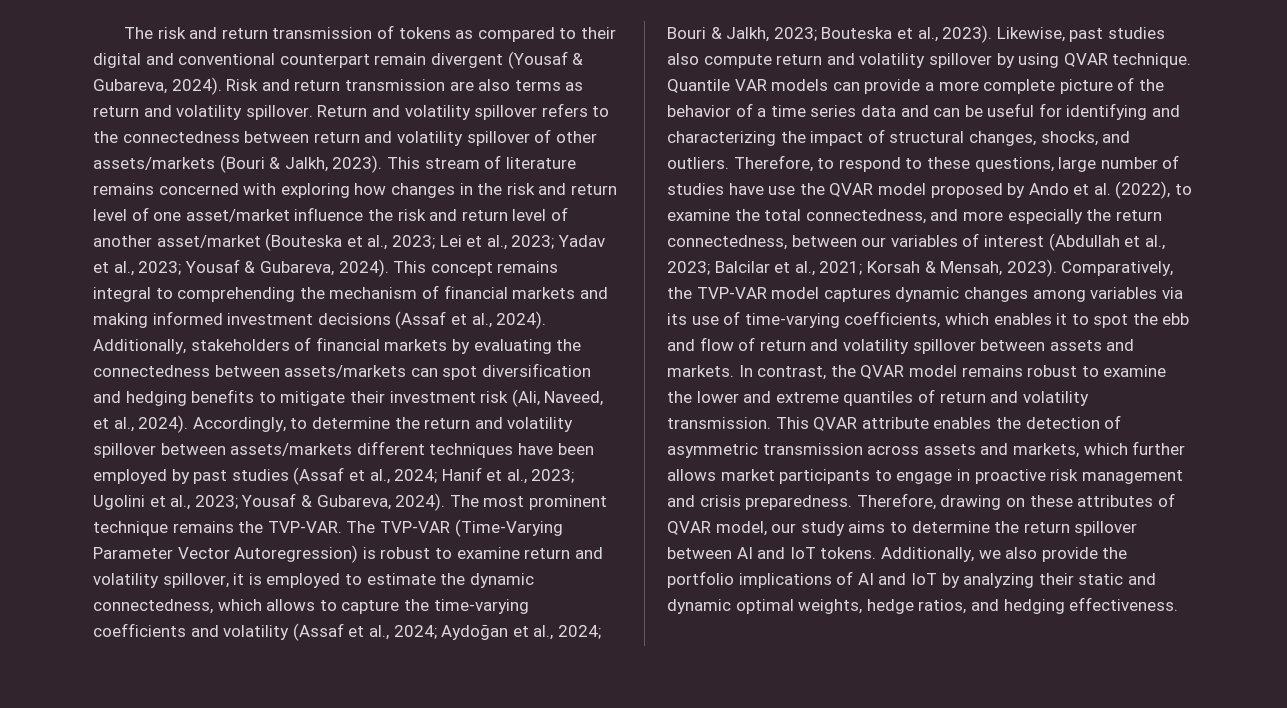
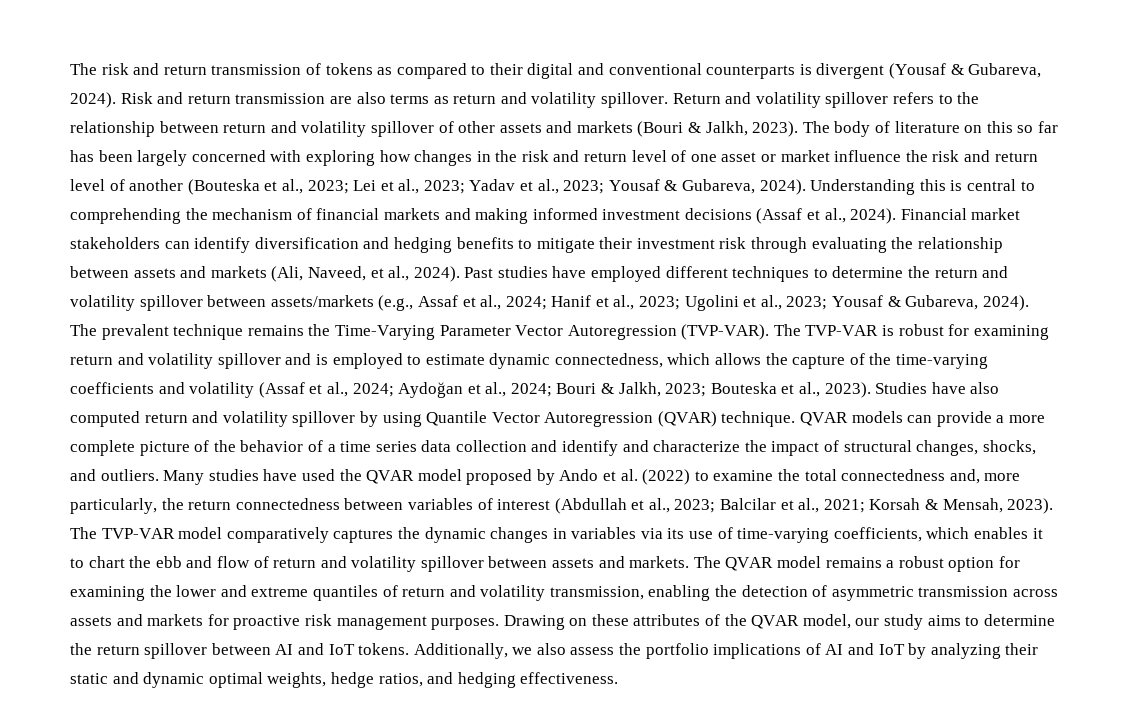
- The risk and return transmission of tokens as compared to their digital and conventional counterpart remain divergent (Yousaf & Gubareva, 2024).
+ The risk and return transmission of tokens as compared to their digital and conventional counterparts is divergent (Yousaf & Gubareva, 2024).
- Return and volatility spillover refers to the connectedness between return and volatility spillover of other assets/markets (Bouri & Jalkh, 2023).
+ Return and volatility spillover refers to the relationship between return and volatility spillover of other assets and markets (Bouri & Jalkh, 2023).
- This stream of literature remains concerned with exploring how changes in the risk and return level of one asset/market influence the risk and return level of another asset/market (Bouteska et al., 2023; Lei et al., 2023; Yadav et al., 2023; Yousaf & Gubareva, 2024).
+ The body of literature on this so far has been largely concerned with exploring how changes in the risk and return level of one asset or market influence the risk and return level of another (Bouteska et al., 2023; Lei et al., 2023; Yadav et al., 2023; Yousaf & Gubareva, 2024).
- This concept remains integral to comprehending the mechanism of financial markets and making informed investment decisions (Assaf et al., 2024).
+ Understanding this is central to comprehending the mechanism of financial markets and making informed investment decisions (Assaf et al., 2024).
- Additionally, stakeholders of financial markets by evaluating the connectedness between assets/markets can spot diversification and hedging benefits to mitigate their investment risk (Ali, Naveed, et al., 2024).
+ Financial market stakeholders can identify diversification and hedging benefits to mitigate their investment risk through evaluating the relationship between assets and markets (Ali, Naveed, et al., 2024).
- Accordingly, to determine the return and volatility spillover between assets/markets different techniques have been employed by past studies (Assaf et al., 2024; Hanif et al., 2023; Ugolini et al., 2023; Yousaf & Gubareva, 2024).
+ Past studies have employed different techniques to determine the return and volatility spillover between assets/markets (e.g., Assaf et al., 2024; Hanif et al., 2023; Ugolini et al., 2023; Yousaf & Gubareva, 2024).
- The most prominent technique remains the TVP-VAR. The TVP-VAR (Time-Varying Parameter Vector Autoregression) is robust to examine return and volatility spillover, it is employed to estimate the dynamic connectedness, which allows to capture the time-varying coefficients and volatility (Assaf et al., 2024; Aydoğan et al., 2024; Bouri & Jalkh, 2023; Bouteska et al., 2023).
+ The prevalent technique remains the Time-Varying Parameter Vector Autoregression (TVP-VAR). The TVP-VAR is robust for examining return and volatility spillover and is employed to estimate dynamic connectedness, which allows the capture of the time-varying coefficients and volatility (Assaf et al., 2024; Aydoğan et al., 2024; Bouri & Jalkh, 2023; Bouteska et al., 2023).
- Likewise, past studies also compute return and volatility spillover by using QVAR technique. Quantile VAR models can provide a more complete picture of the behavior of a time series data and can be useful for identifying and characterizing the impact of structural changes, shocks, and outliers.
+ Studies have also computed return and volatility spillover by using Quantile Vector Autoregression (QVAR) technique. QVAR models can provide a more complete picture of the behavior of a time series data collection and identify and characterize the impact of structural changes, shocks, and outliers.
- Therefore, to respond to these questions, large number of studies have use the QVAR model proposed by Ando et al. (2022), to examine the total connectedness, and more especially the return connectedness, between our variables of interest (Abdullah et al., 2023; Balcilar et al., 2021; Korsah & Mensah, 2023).
+ Many studies have used the QVAR model proposed by Ando et al. (2022) to examine the total connectedness and, more particularly, the return connectedness between variables of interest (Abdullah et al., 2023; Balcilar et al., 2021; Korsah & Mensah, 2023).
- Comparatively, the TVP-VAR model captures dynamic changes among variables via its use of time-varying coefficients, which enables it to spot the ebb and flow of return and volatility spillover between assets and markets.
+ The TVP-VAR model comparatively captures the dynamic changes in variables via its use of time-varying coefficients, which enables it to chart the ebb and flow of return and volatility spillover between assets and markets.
- In contrast, the QVAR model remains robust to examine the lower and extreme quantiles of return and volatility transmission. This QVAR attribute enables the detection of asymmetric transmission across assets and markets, which further allows market participants to engage in proactive risk management and crisis preparedness. Therefore, drawing on these attributes of QVAR model, our study aims to determine the return spillover between AI and IoT tokens.
+ The QVAR model remains a robust option for examining the lower and extreme quantiles of return and volatility transmission, enabling the detection of asymmetric transmission across assets and markets for proactive risk management purposes. Drawing on these attributes of the QVAR model, our study aims to determine the return spillover between AI and IoT tokens.
- Additionally, we also provide the portfolio implications of AI and IoT by analyzing their static and dynamic optimal weights, hedge ratios, and hedging effectiveness.
+ Additionally, we also assess the portfolio implications of AI and IoT by analyzing their static and dynamic optimal weights, hedge ratios, and hedging effectiveness.

